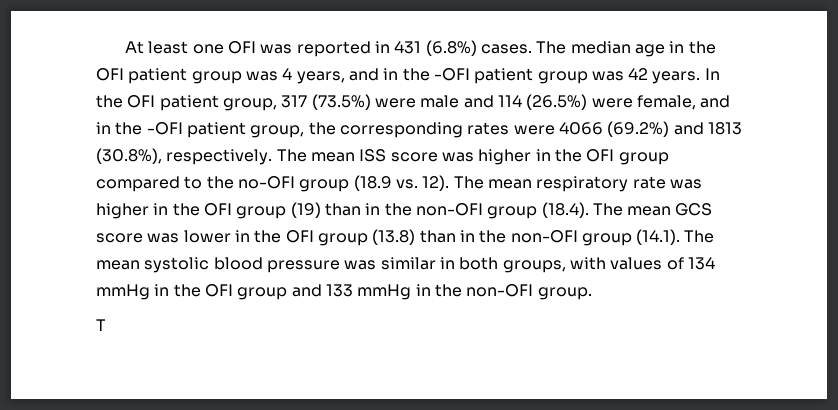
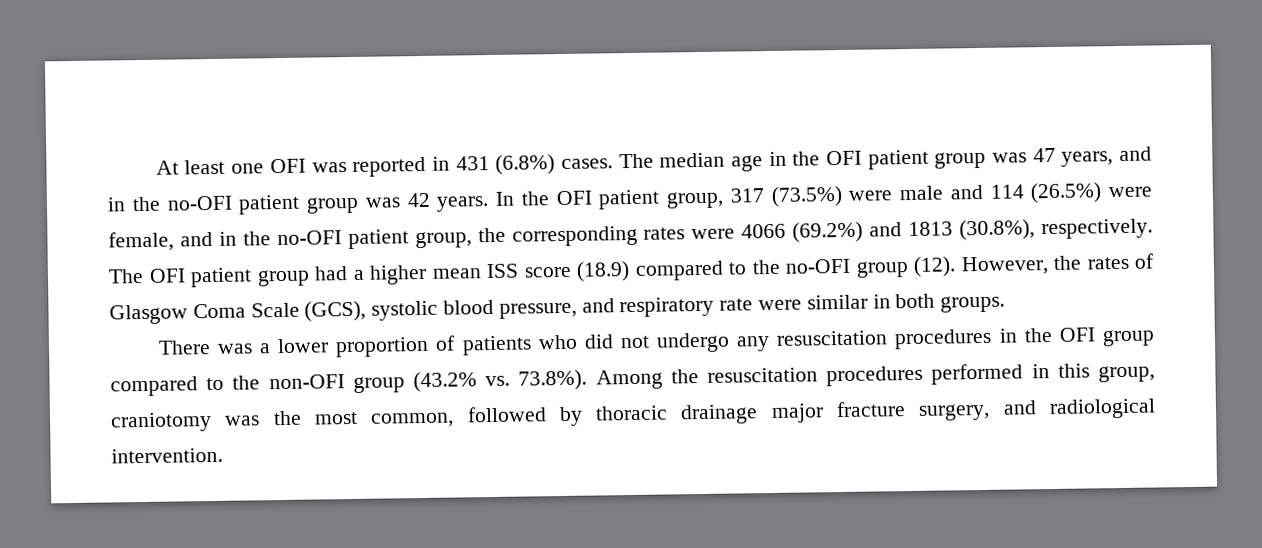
- The median age in the OFI patient group was 4 years, and in the -OFI patient group was 42 years.
+ The median age in the OFI patient group was 47 years, and in the no-OFI patient group was 42 years.
- In the OFI patient group, 317 (73.5%) were male and 114 (26.5%) were female, and in the -OFI patient group, the corresponding rates were 4066 (69.2%) and 1813 (30.8%), respectively.
+ In the OFI patient group, 317 (73.5%) were male and 114 (26.5%) were female, and in the no-OFI patient group, the corresponding rates were 4066 (69.2%) and 1813 (30.8%), respectively.
- The mean ISS score was higher in the OFI group compared to the no-OFI group (18.9 vs. 12). The mean respiratory rate was higher in the OFI group (19) than in the non-OFI group (18.4). The mean GCS score was lower in the OFI group (13.8) than in the non-OFI group (14.1). The mean systolic blood pressure was similar in both groups, with values of 134 mmHg in the OFI group and 133 mmHg in the non-OFI group.
- T
+ The OFI patient group had a higher mean ISS score (18.9) compared to the no-OFI group (12). However, the rates of Glasgow Coma Scale (GCS), systolic blood pressure, and respiratory rate were similar in both groups.
+ There was a lower proportion of patients who did not undergo any resuscitation procedures in the OFI group compared to the non-OFI group (43.2% vs. 73.8%). Among the resuscitation procedures performed in this group, craniotomy was the most common, followed by thoracic drainage major fracture surgery, and radiological intervention.

